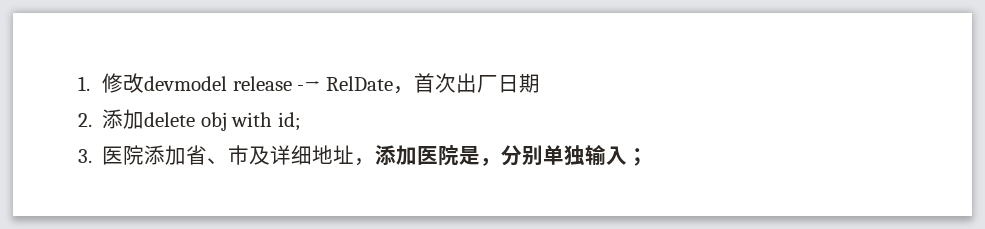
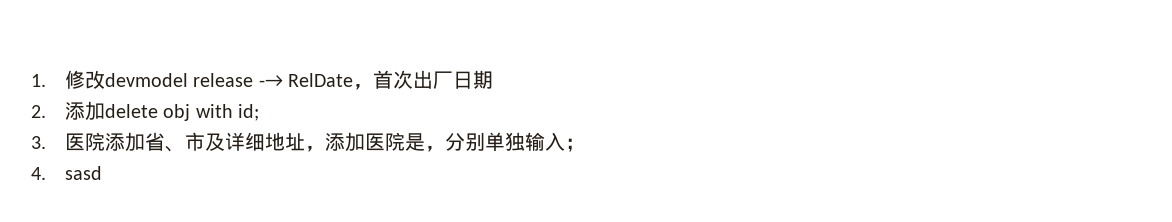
+ 4. sasd

